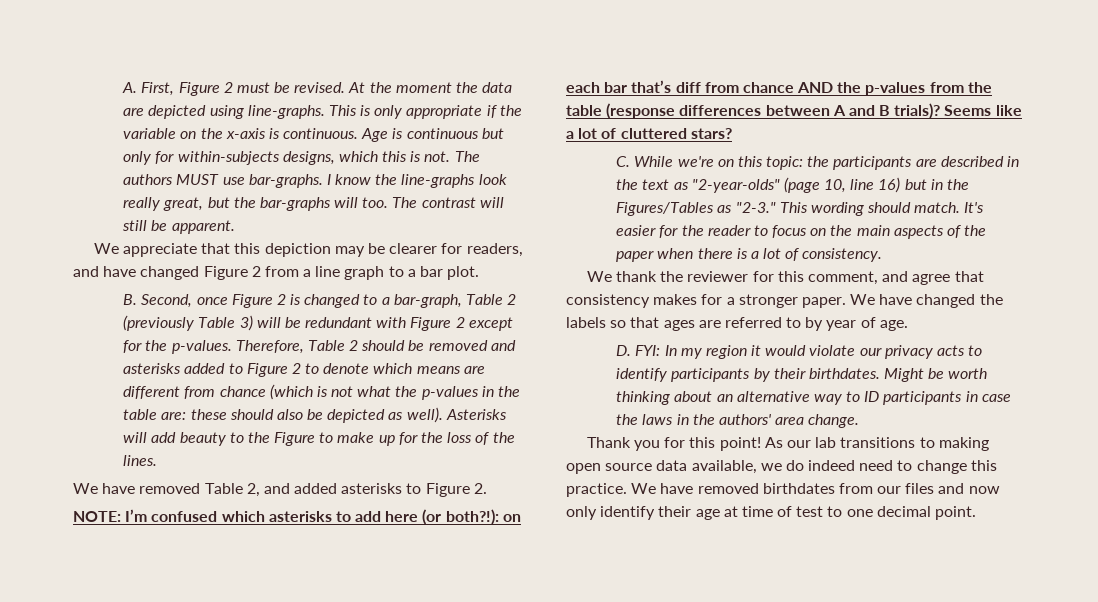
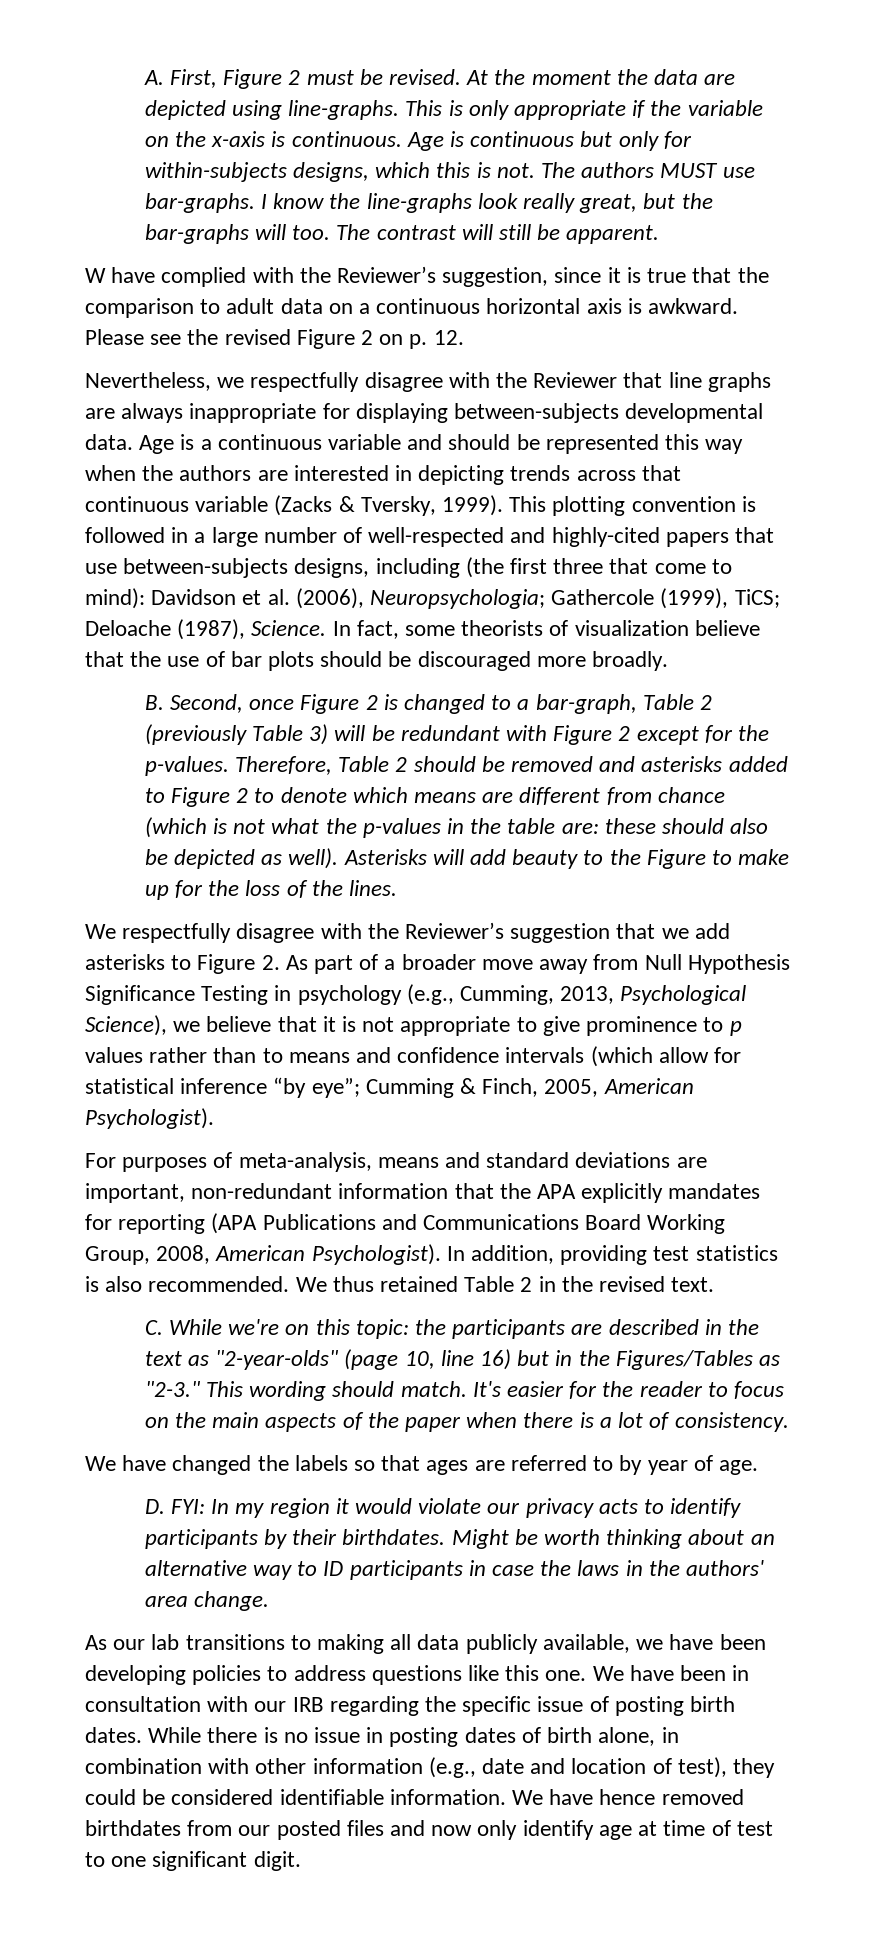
- We appreciate that this depiction may be clearer for readers, and have changed Figure 2 from a line graph to a bar plot.
+ W have complied with the Reviewer’s suggestion, since it is true that the comparison to adult data on a continuous horizontal axis is awkward. Please see the revised Figure 2 on p. 12.
+ Nevertheless, we respectfully disagree with the Reviewer that line graphs are always inappropriate for displaying between-subjects developmental data. Age is a continuous variable and should be represented this way when the authors are interested in depicting trends across that continuous variable (Zacks & Tversky, 1999). This plotting convention is followed in a large number of well-respected and highly-cited papers that use between-subjects designs, including (the first three that come to mind): Davidson et al. (2006), Neuropsychologia; Gathercole (1999), TiCS; Deloache (1987), Science. In fact, some theorists of visualization believe that the use of bar plots should be discouraged more broadly.
- We have removed Table 2, and added asterisks to Figure 2.
- NOTE: I’m confused which asterisks to add here (or both?!): on each bar that’s diff from chance AND the p-values from the table (response differences between A and B trials)? Seems like a lot of cluttered stars?
+ We respectfully disagree with the Reviewer’s suggestion that we add asterisks to Figure 2. As part of a broader move away from Null Hypothesis Significance Testing in psychology (e.g., Cumming, 2013, Psychological Science), we believe that it is not appropriate to give prominence to p values rather than to means and confidence intervals (which allow for statistical inference “by eye”; Cumming & Finch, 2005, American Psychologist).
+ For purposes of meta-analysis, means and standard deviations are important, non-redundant information that the APA explicitly mandates for reporting (APA Publications and Communications Board Working Group, 2008, American Psychologist). In addition, providing test statistics is also recommended. We thus retained Table 2 in the revised text.
- We thank the reviewer for this comment, and agree that consistency makes for a stronger paper. We have changed the labels so that ages are referred to by year of age.
+ We have changed the labels so that ages are referred to by year of age.
- Thank you for this point! As our lab transitions to making open source data available, we do indeed need to change this practice. We have removed birthdates from our files and now only identify their age at time of test to one decimal point.
+ As our lab transitions to making all data publicly available, we have been developing policies to address questions like this one. We have been in consultation with our IRB regarding the specific issue of posting birth dates. While there is no issue in posting dates of birth alone, in combination with other information (e.g., date and location of test), they could be considered identifiable information. We have hence removed birthdates from our posted files and now only identify age at time of test to one significant digit.

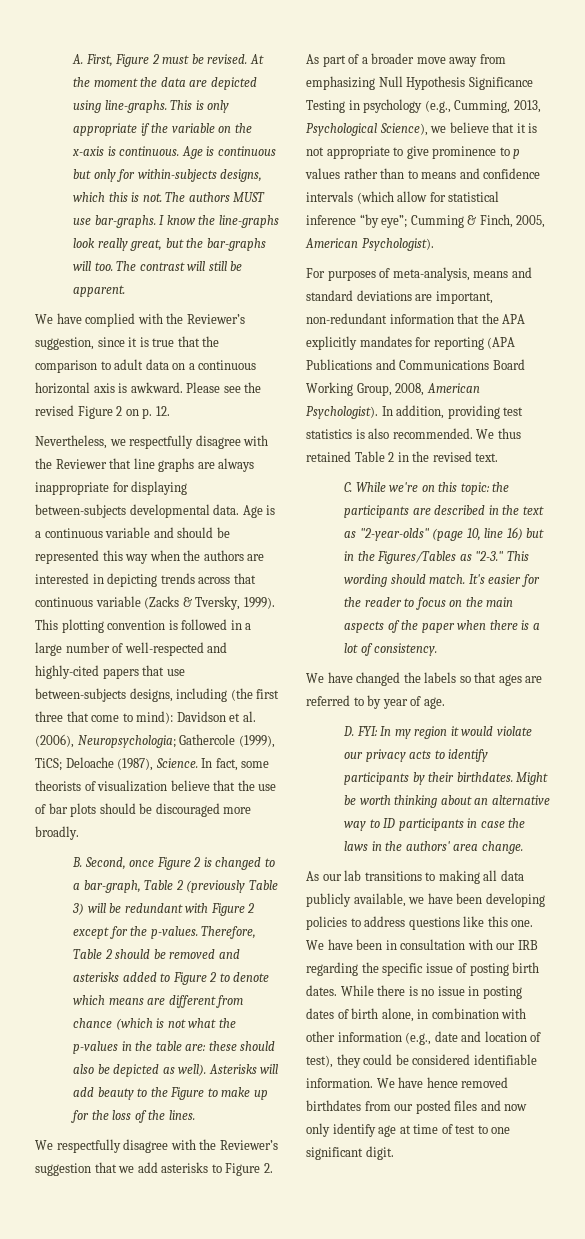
- W have complied with the Reviewer’s suggestion, since it is true that the comparison to adult data on a continuous horizontal axis is awkward.
+ We have complied with the Reviewer’s suggestion, since it is true that the comparison to adult data on a continuous horizontal axis is awkward.
- We respectfully disagree with the Reviewer’s suggestion that we add asterisks to Figure 2. As part of a broader move away from Null Hypothesis Significance Testing in psychology (e.g., Cumming, 2013, Psychological Science), we believe that it is not appropriate to give prominence to p values rather than to means and confidence intervals (which allow for statistical inference “by eye”;
+ We respectfully disagree with the Reviewer’s suggestion that we add asterisks to Figure 2. As part of a broader move away from emphasizing Null Hypothesis Significance Testing in psychology (e.g., Cumming, 2013, Psychological Science), we believe that it is not appropriate to give prominence to p values rather than to means and confidence intervals (which allow for statistical inference “by eye”;

